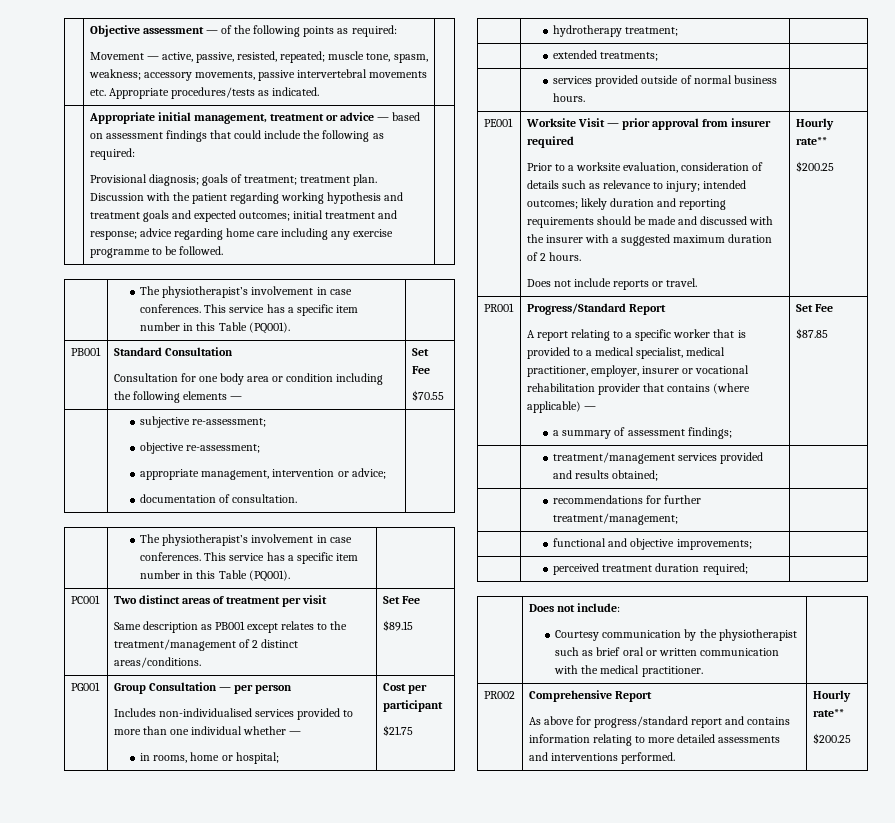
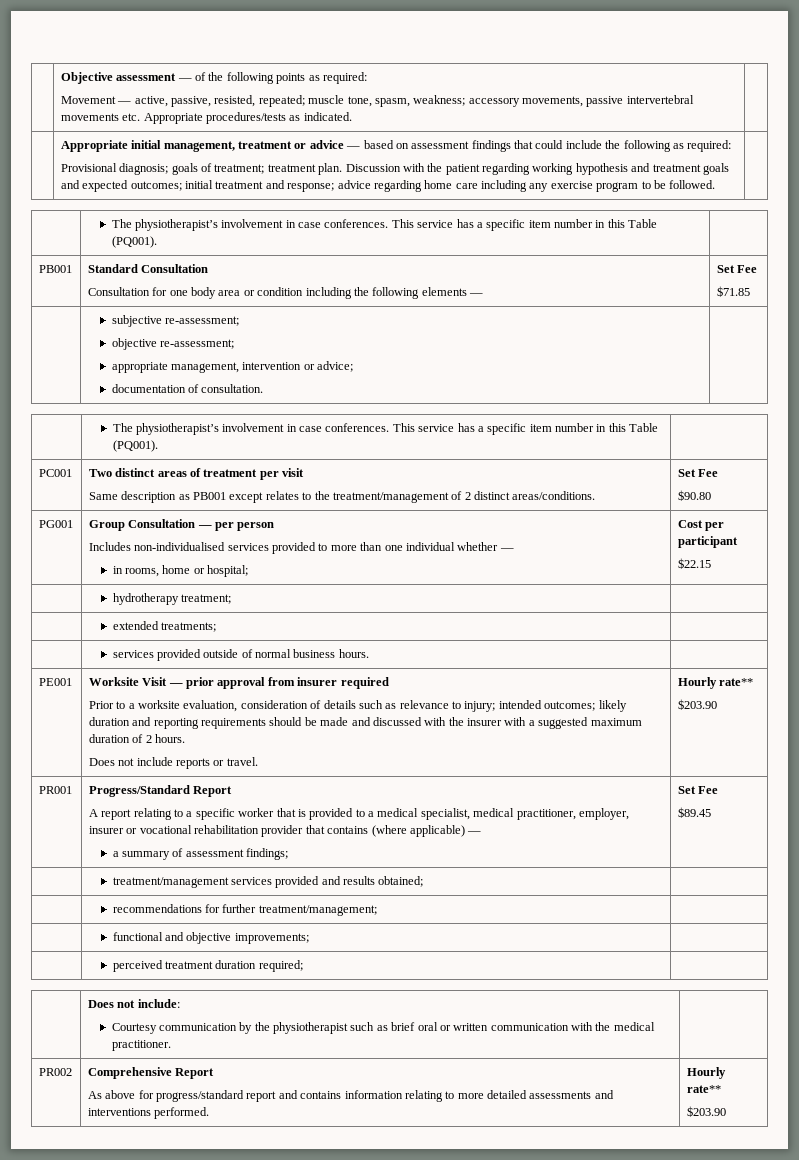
- Discussion with the patient regarding working hypothesis and treatment goals and expected outcomes; initial treatment and response; advice regarding home care including any exercise programme to be followed.
+ Discussion with the patient regarding working hypothesis and treatment goals and expected outcomes; initial treatment and response; advice regarding home care including any exercise program to be followed.
  PB001 | Standard Consultation
  Consultation for one body area or condition including the following elements — | Set Fee
- $70.55
+ $71.85
  PC001 | Two distinct areas of treatment per visit
  Same description as PB001 except relates to the treatment/management of 2 distinct areas/conditions. | Set Fee
- $89.15
+ $90.80
  PG001 | Group Consultation — per person
  Includes non-individualised services provided to more than one individual whether —
  in rooms, home or hospital; | Cost per participant
- $21.75
+ $22.15
  Does not include reports or travel. | Hourly rate**
- $200.25
+ $203.90
  PR001 | Progress/Standard Report
  A report relating to a specific worker that is provided to a medical specialist, medical practitioner, employer, insurer or vocational rehabilitation provider that contains (where applicable) —
  a summary of assessment findings; | Set Fee
- $87.85
+ $89.45
  PR002 | Comprehensive Report
  As above for progress/standard report and contains information relating to more detailed assessments and interventions performed. | Hourly rate**
- $200.25
+ $203.90

